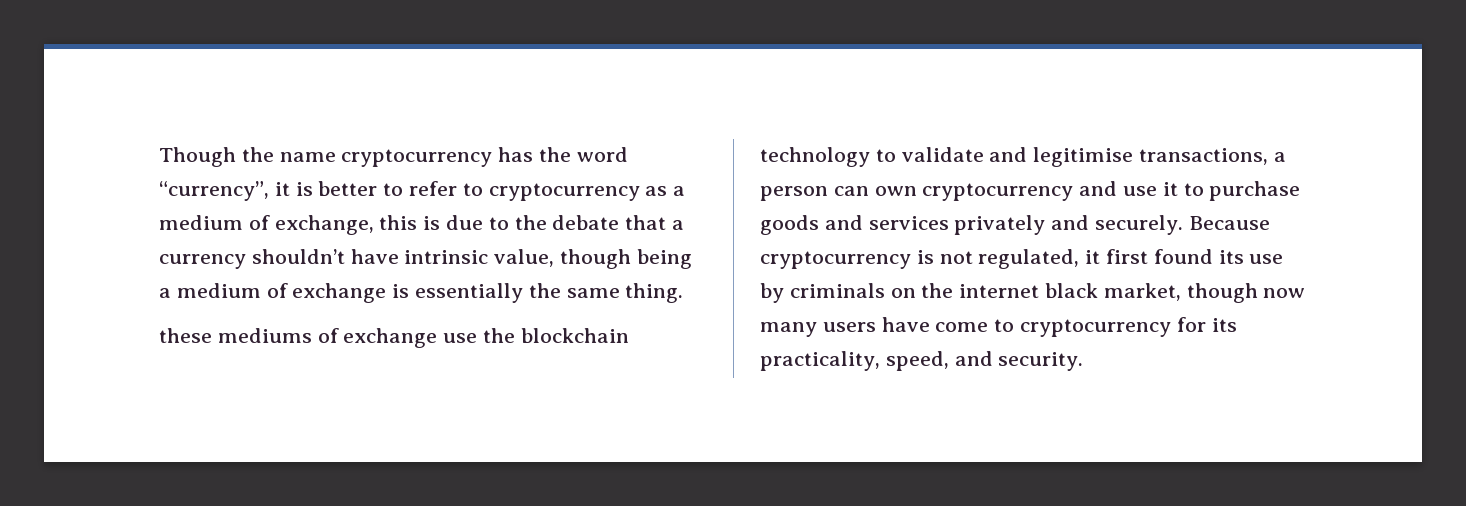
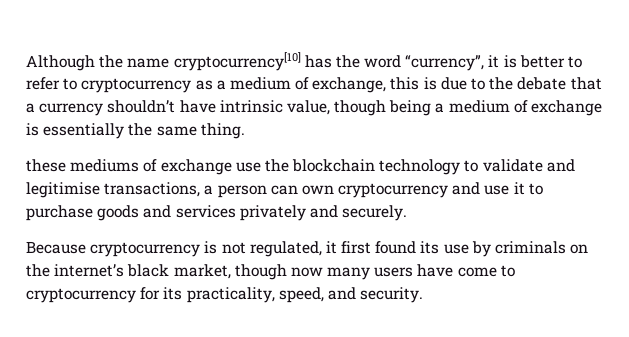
- Though the name cryptocurrency has the word “currency”, it is better to refer to cryptocurrency as a medium of exchange, this is due to the debate that a currency shouldn’t have intrinsic value, though being a medium of exchange is essentially the same thing.
+ Although the name cryptocurrency[10] has the word “currency”, it is better to refer to cryptocurrency as a medium of exchange, this is due to the debate that a currency shouldn’t have intrinsic value, though being a medium of exchange is essentially the same thing.
- these mediums of exchange use the blockchain technology to validate and legitimise transactions, a person can own cryptocurrency and use it to purchase goods and services privately and securely. Because cryptocurrency is not regulated, it first found its use by criminals on the internet black market, though now many users have come to cryptocurrency for its practicality, speed, and security.
+ these mediums of exchange use the blockchain technology to validate and legitimise transactions, a person can own cryptocurrency and use it to purchase goods and services privately and securely.
+ Because cryptocurrency is not regulated, it first found its use by criminals on the internet’s black market, though now many users have come to cryptocurrency for its practicality, speed, and security.

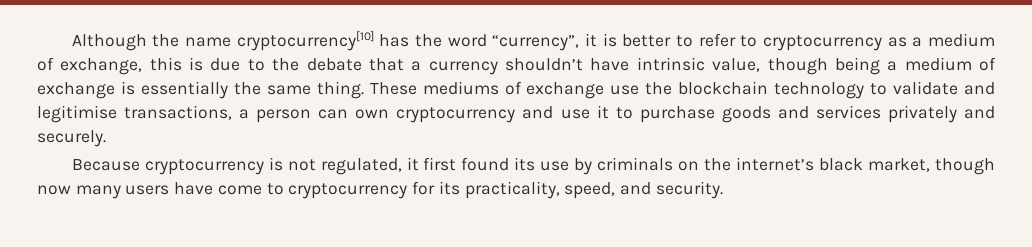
- Although the name cryptocurrency[10] has the word “currency”, it is better to refer to cryptocurrency as a medium of exchange, this is due to the debate that a currency shouldn’t have intrinsic value, though being a medium of exchange is essentially the same thing.
- these mediums of exchange use the blockchain technology to validate and legitimise transactions, a person can own cryptocurrency and use it to purchase goods and services privately and securely.
+ Although the name cryptocurrency[10] has the word “currency”, it is better to refer to cryptocurrency as a medium of exchange, this is due to the debate that a currency shouldn’t have intrinsic value, though being a medium of exchange is essentially the same thing. These mediums of exchange use the blockchain technology to validate and legitimise transactions, a person can own cryptocurrency and use it to purchase goods and services privately and securely.

